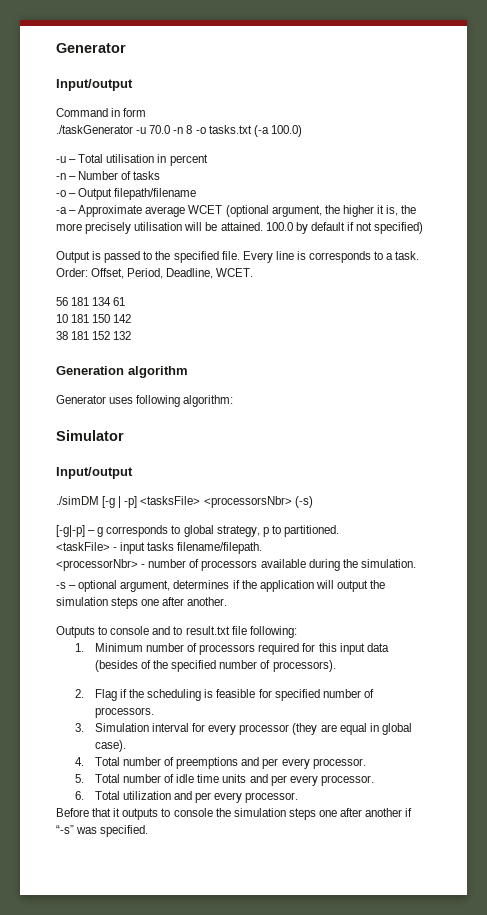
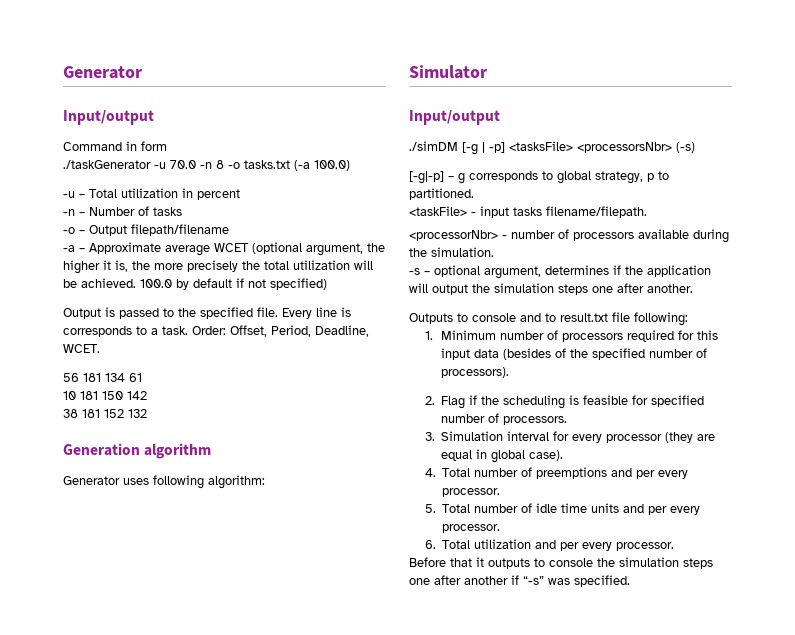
- -u – Total utilisation in percent
+ -u – Total utilization in percent
- -a – Approximate average WCET (optional argument, the higher it is, the more precisely utilisation will be attained.
+ -a – Approximate average WCET (optional argument, the higher it is, the more precisely the total utilization will be achieved.

